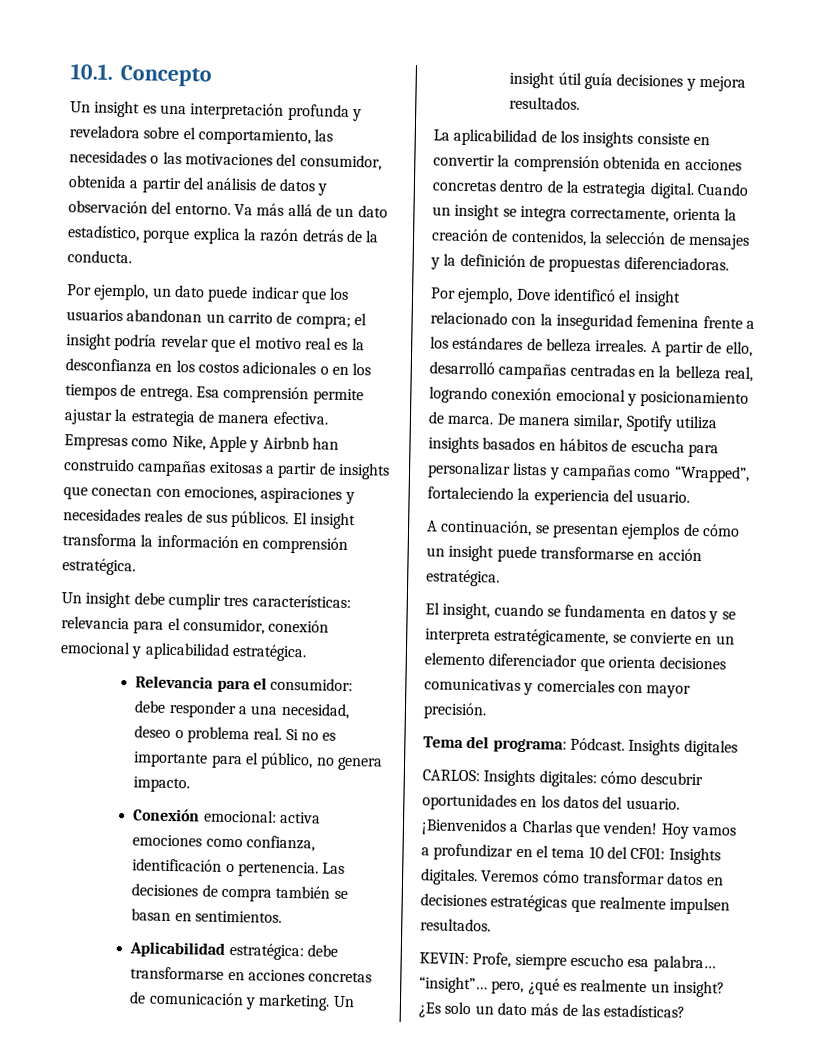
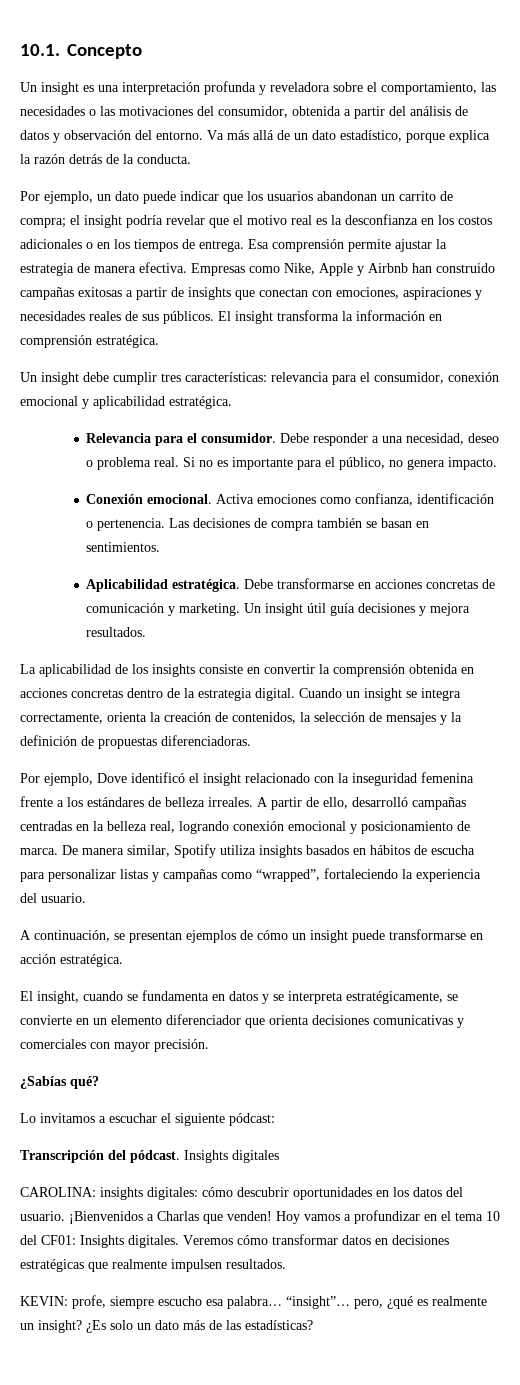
- Relevancia para el consumidor: debe responder a una necesidad, deseo o problema real.
+ Relevancia para el consumidor. Debe responder a una necesidad, deseo o problema real.
- Conexión emocional: activa emociones como confianza, identificación o pertenencia.
+ Conexión emocional. Activa emociones como confianza, identificación o pertenencia.
- Aplicabilidad estratégica: debe transformarse en acciones concretas de comunicación y marketing.
+ Aplicabilidad estratégica. Debe transformarse en acciones concretas de comunicación y marketing.
- De manera similar, Spotify utiliza insights basados en hábitos de escucha para personalizar listas y campañas como “Wrapped”, fortaleciendo la experiencia del usuario.
+ De manera similar, Spotify utiliza insights basados en hábitos de escucha para personalizar listas y campañas como “wrapped”, fortaleciendo la experiencia del usuario.
- Tema del programa: Pódcast.
+ ¿Sabías qué?
+ Lo invitamos a escuchar el siguiente pódcast:
+ Transcripción del pódcast.
- CARLOS: Insights digitales: cómo descubrir oportunidades en los datos del usuario.
+ CAROLINA: insights digitales: cómo descubrir oportunidades en los datos del usuario.
- KEVIN: Profe, siempre escucho esa palabra…
+ KEVIN: profe, siempre escucho esa palabra…

